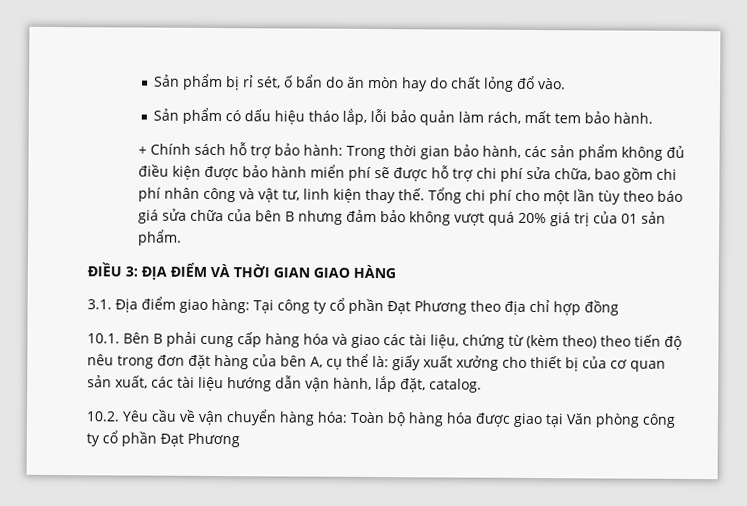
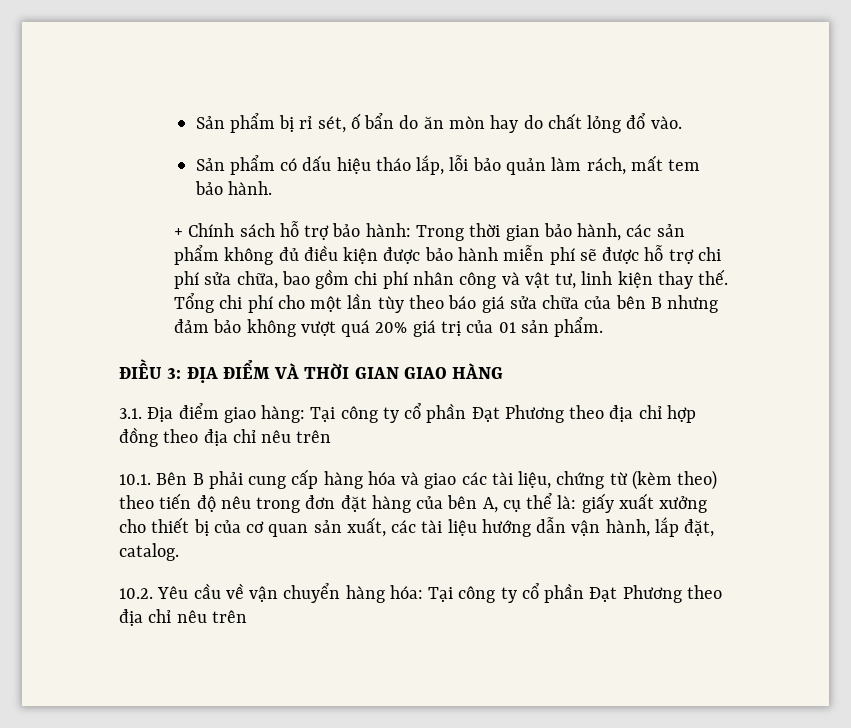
- + Chính sách hỗ trợ bảo hành: Trong thời gian bảo hành, các sản phẩm không đủ điều kiện được bảo hành miển phí sẽ được hỗ trợ chi phí sửa chữa, bao gồm chi phí nhân công và vật tư, linh kiện thay thế.
+ + Chính sách hỗ trợ bảo hành: Trong thời gian bảo hành, các sản phẩm không đủ điều kiện được bảo hành miễn phí sẽ được hỗ trợ chi phí sửa chữa, bao gồm chi phí nhân công và vật tư, linh kiện thay thế.
- 3.1. Địa điểm giao hàng: Tại công ty cổ phần Đạt Phương theo địa chỉ hợp đồng
+ 3.1. Địa điểm giao hàng: Tại công ty cổ phần Đạt Phương theo địa chỉ hợp đồng theo địa chỉ nêu trên
- 10.2. Yêu cầu về vận chuyển hàng hóa: Toàn bộ hàng hóa được giao tại Văn phòng công ty cổ phần Đạt Phương
+ 10.2. Yêu cầu về vận chuyển hàng hóa: Tại công ty cổ phần Đạt Phương theo địa chỉ nêu trên

